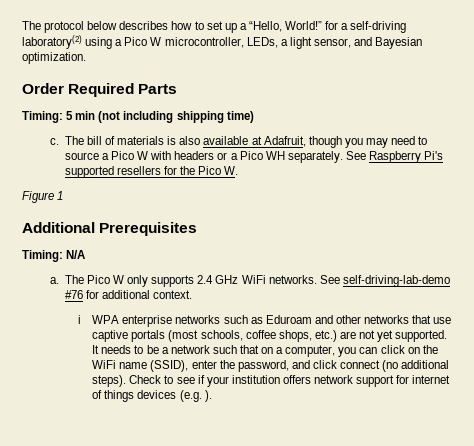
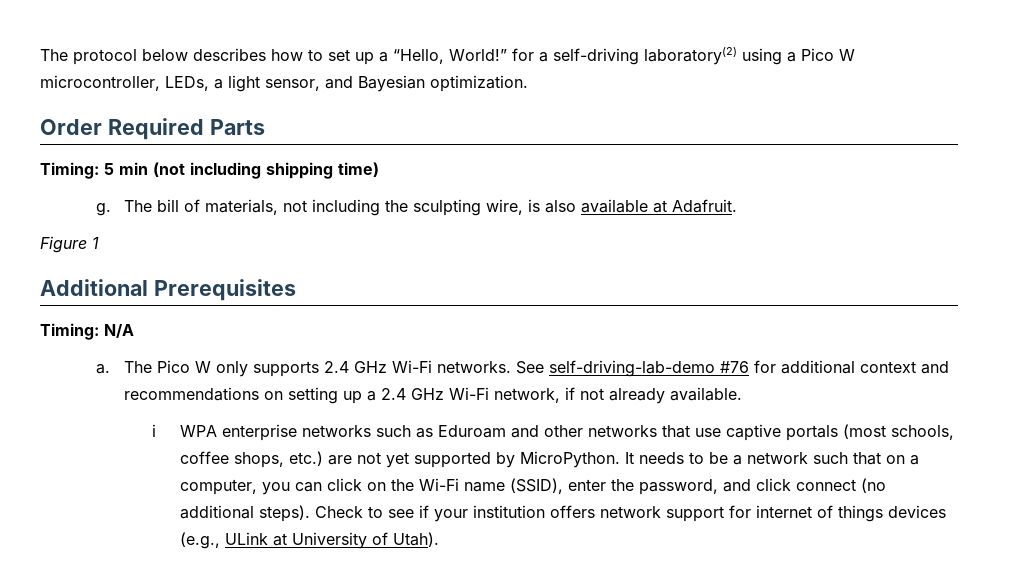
- c.
+ g.
- The bill of materials is also available at Adafruit, though you may need to source a Pico W with headers or a Pico WH separately. See Raspberry Pi's supported resellers for the Pico W.
+ The bill of materials, not including the sculpting wire, is also available at Adafruit.
- The Pico W only supports 2.4 GHz WiFi networks.
+ The Pico W only supports 2.4 GHz Wi-Fi networks.
- See self-driving-lab-demo #76 for additional context.
+ See self-driving-lab-demo #76 for additional context and recommendations on setting up a 2.4 GHz Wi-Fi network, if not already available.
- i WPA enterprise networks such as Eduroam and other networks that use captive portals (most schools, coffee shops, etc.) are not yet supported.
+ i WPA enterprise networks such as Eduroam and other networks that use captive portals (most schools, coffee shops, etc.) are not yet supported by MicroPython.
- It needs to be a network such that on a computer, you can click on the WiFi name (SSID), enter the password, and click connect (no additional steps).
+ It needs to be a network such that on a computer, you can click on the Wi-Fi name (SSID), enter the password, and click connect (no additional steps).
- Check to see if your institution offers network support for internet of things devices (e.g. ).
+ Check to see if your institution offers network support for internet of things devices (e.g., ULink at University of Utah).

